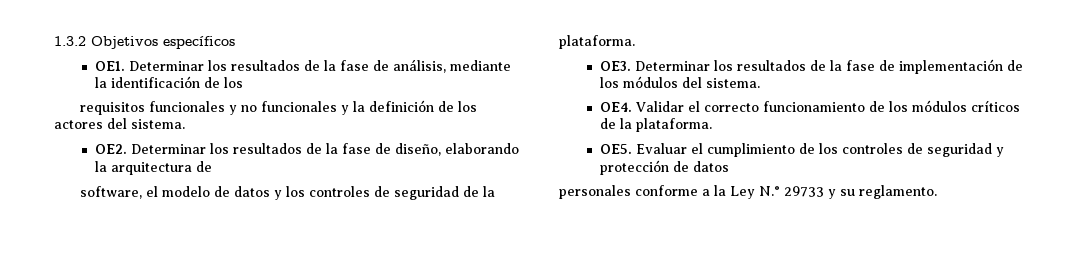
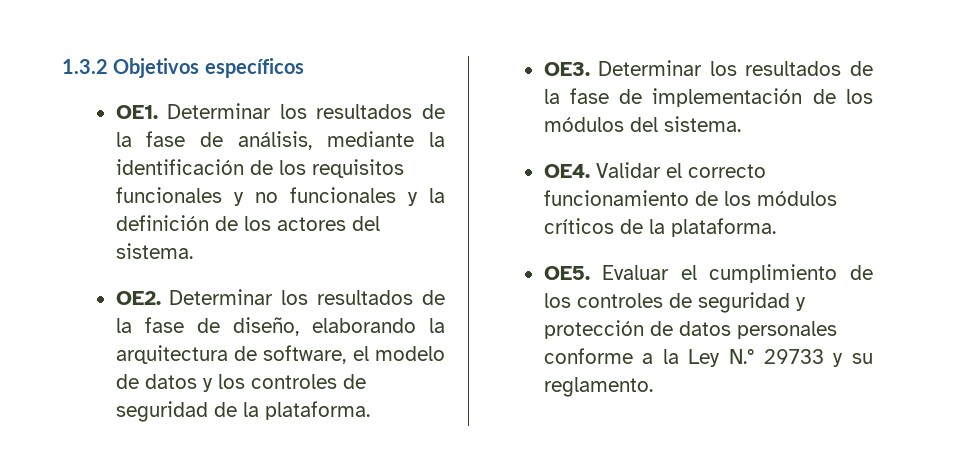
- OE1. Determinar los resultados de la fase de análisis, mediante la identificación de los
- requisitos funcionales y no funcionales y la definición de los actores del sistema.
+ OE1. Determinar los resultados de la fase de análisis, mediante la identificación de los requisitos funcionales y no funcionales y la definición de los actores del sistema.
- OE2. Determinar los resultados de la fase de diseño, elaborando la arquitectura de
- software, el modelo de datos y los controles de seguridad de la plataforma.
+ OE2. Determinar los resultados de la fase de diseño, elaborando la arquitectura de software, el modelo de datos y los controles de seguridad de la plataforma.
- OE5. Evaluar el cumplimiento de los controles de seguridad y protección de datos
- personales conforme a la Ley N.° 29733 y su reglamento.
+ OE5. Evaluar el cumplimiento de los controles de seguridad y protección de datos personales conforme a la Ley N.° 29733 y su reglamento.

